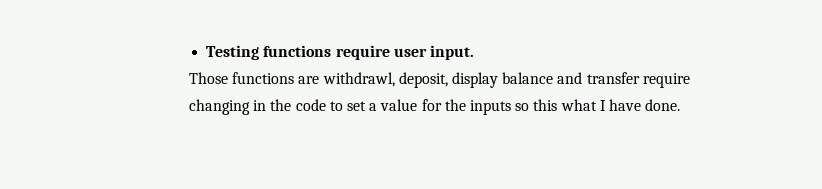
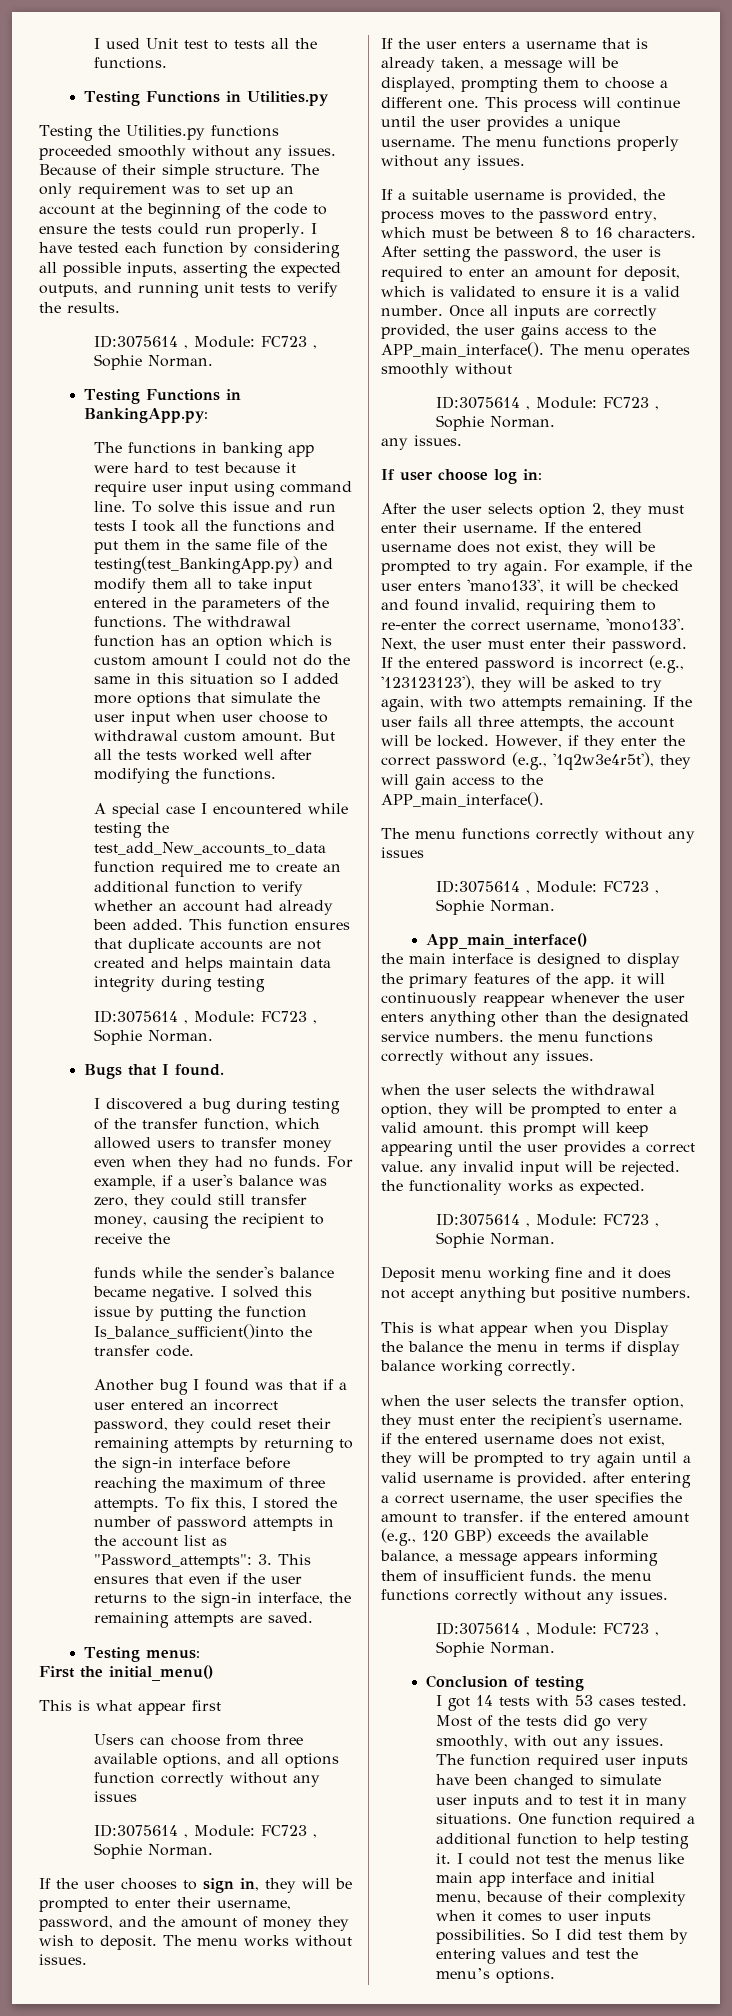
- Testing functions require user input.
- Those functions are withdrawl, deposit, display balance and transfer require changing in the code to set a value for the inputs so this what I have done.
+ I used Unit test to tests all the functions.
+ Testing Functions in Utilities.py
+ Testing the Utilities.py functions proceeded smoothly without any issues. Because of their simple structure. The only requirement was to set up an account at the beginning of the code to ensure the tests could run properly. I have tested each function by considering all possible inputs, asserting the expected outputs, and running unit tests to verify the results.
+ ID:3075614 , Module: FC723 , Sophie Norman.
+ Testing Functions in BankingApp.py:
+ The functions in banking app were hard to test because it require user input using command line. To solve this issue and run tests I took all the functions and put them in the same file of the testing(test_BankingApp.py) and modify them all to take input entered in the parameters of the functions. The withdrawal function has an option which is custom amount I could not do the same in this situation so I added more options that simulate the user input when user choose to withdrawal custom amount. But all the tests worked well after modifying the functions.
+ A special case I encountered while testing the test_add_New_accounts_to_data function required me to create an additional function to verify whether an account had already been added. This function ensures that duplicate accounts are not created and helps maintain data integrity during testing
+ ID:3075614 , Module: FC723 , Sophie Norman.
+ Bugs that I found.
+ I discovered a bug during testing of the transfer function, which allowed users to transfer money even when they had no funds. For example, if a user's balance was zero, they could still transfer money, causing the recipient to receive the
+ funds while the sender's balance became negative. I solved this issue by putting the function Is_balance_sufficient()into the transfer code.
+ Another bug I found was that if a user entered an incorrect password, they could reset their remaining attempts by returning to the sign-in interface before reaching the maximum of three attempts. To fix this, I stored the number of password attempts in the account list as "Password_attempts": 3. This ensures that even if the user returns to the sign-in interface, the remaining attempts are saved.
+ Testing menus:
+ First the initial_menu()
+ This is what appear first
+ Users can choose from three available options, and all options function correctly without any issues
+ ID:3075614 , Module: FC723 , Sophie Norman.
+ If the user chooses to sign in, they will be prompted to enter their username, password, and the amount of money they wish to deposit. The menu works without issues.
+ If the user enters a username that is already taken, a message will be displayed, prompting them to choose a different one. This process will continue until the user provides a unique username. The menu functions properly without any issues.
+ If a suitable username is provided, the process moves to the password entry, which must be between 8 to 16 characters. After setting the password, the user is required to enter an amount for deposit, which is validated to ensure it is a valid number. Once all inputs are correctly provided, the user gains access to the APP_main_interface(). The menu operates smoothly without
+ ID:3075614 , Module: FC723 , Sophie Norman.
+ any issues.
+ If user choose log in:
+ After the user selects option 2, they must enter their username. If the entered username does not exist, they will be prompted to try again. For example, if the user enters 'mano133', it will be checked and found invalid, requiring them to re-enter the correct username, 'mono133'. Next, the user must enter their password. If the entered password is incorrect (e.g., '123123123'), they will be asked to try again, with two attempts remaining. If the user fails all three attempts, the account will be locked. However, if they enter the correct password (e.g., '1q2w3e4r5t'), they will gain access to the APP_main_interface().
+ The menu functions correctly without any issues
+ ID:3075614 , Module: FC723 , Sophie Norman.
+ App_main_interface()
+ the main interface is designed to display the primary features of the app. it will continuously reappear whenever the user enters anything other than the designated service numbers. the menu functions correctly without any issues.
+ when the user selects the withdrawal option, they will be prompted to enter a valid amount. this prompt will keep appearing until the user provides a correct value. any invalid input will be rejected. the functionality works as expected.
+ ID:3075614 , Module: FC723 , Sophie Norman.
+ Deposit menu working fine and it does not accept anything but positive numbers.
+ This is what appear when you Display the balance the menu in terms if display balance working correctly.
+ when the user selects the transfer option, they must enter the recipient's username. if the entered username does not exist, they will be prompted to try again until a valid username is provided. after entering a correct username, the user specifies the amount to transfer. if the entered amount (e.g., 120 GBP) exceeds the available balance, a message appears informing them of insufficient funds. the menu functions correctly without any issues.
+ ID:3075614 , Module: FC723 , Sophie Norman.
+ Conclusion of testing
+ I got 14 tests with 53 cases tested. Most of the tests did go very smoothly, with out any issues. The function required user inputs have been changed to simulate user inputs and to test it in many situations. One function required a additional function to help testing it. I could not test the menus like main app interface and initial menu, because of their complexity when it comes to user inputs possibilities. So I did test them by entering values and test the menu’s options.

